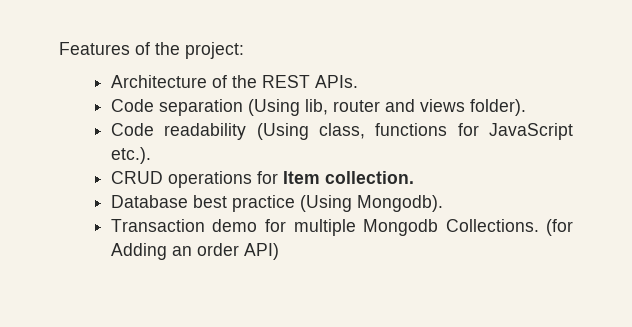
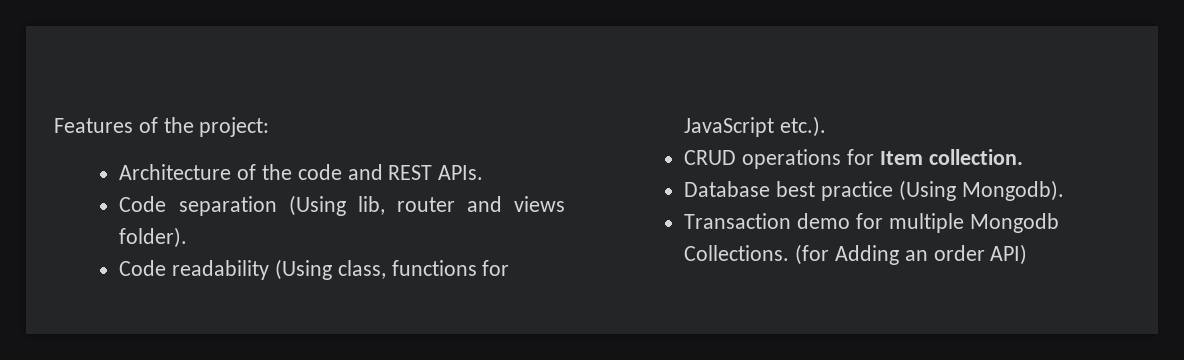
- Architecture of the REST APIs.
+ Architecture of the code and REST APIs.

